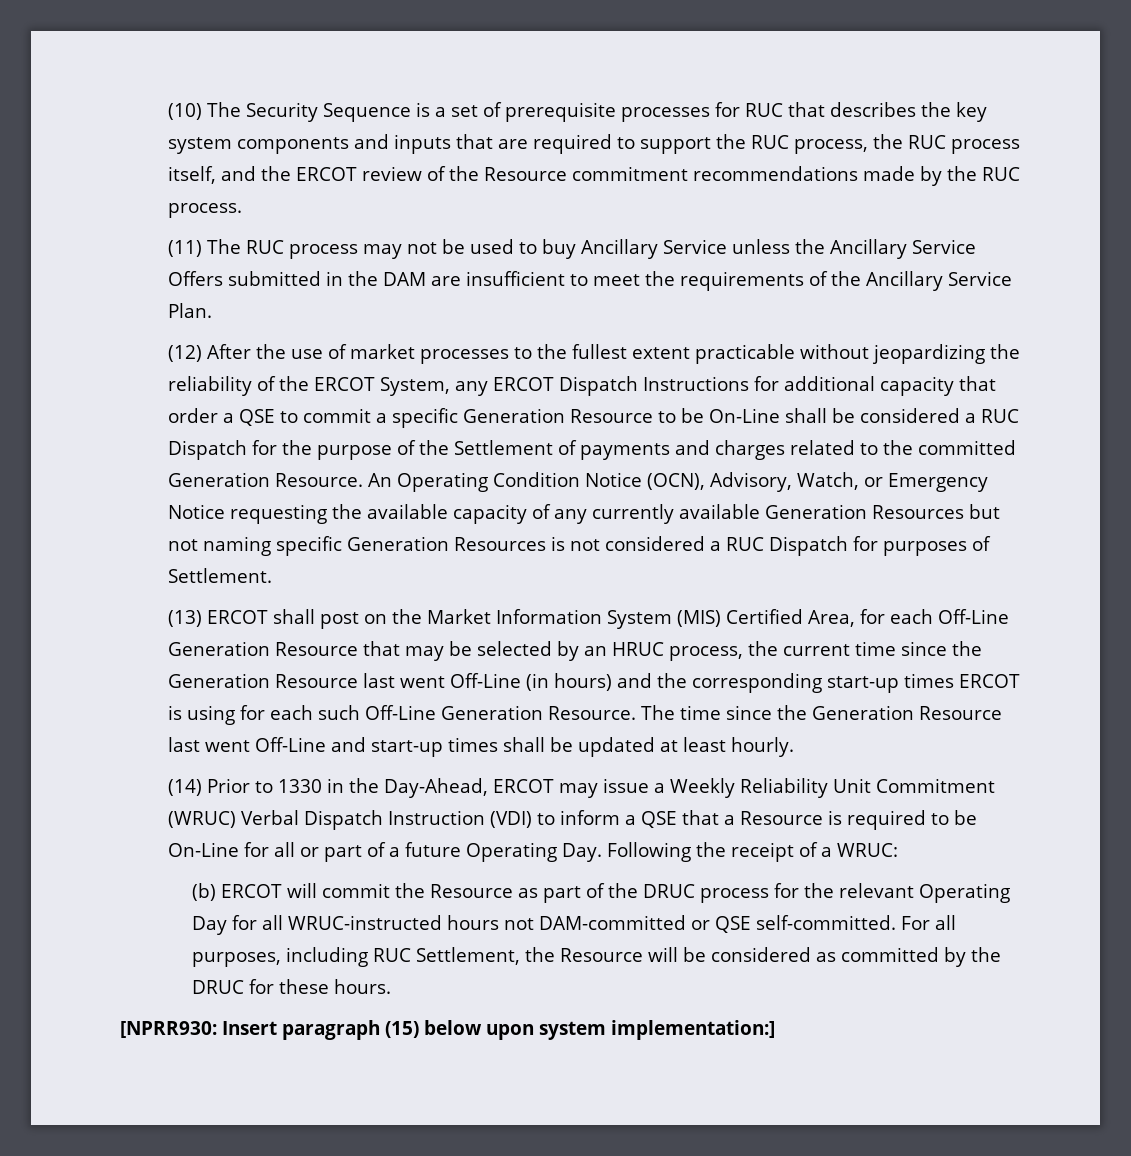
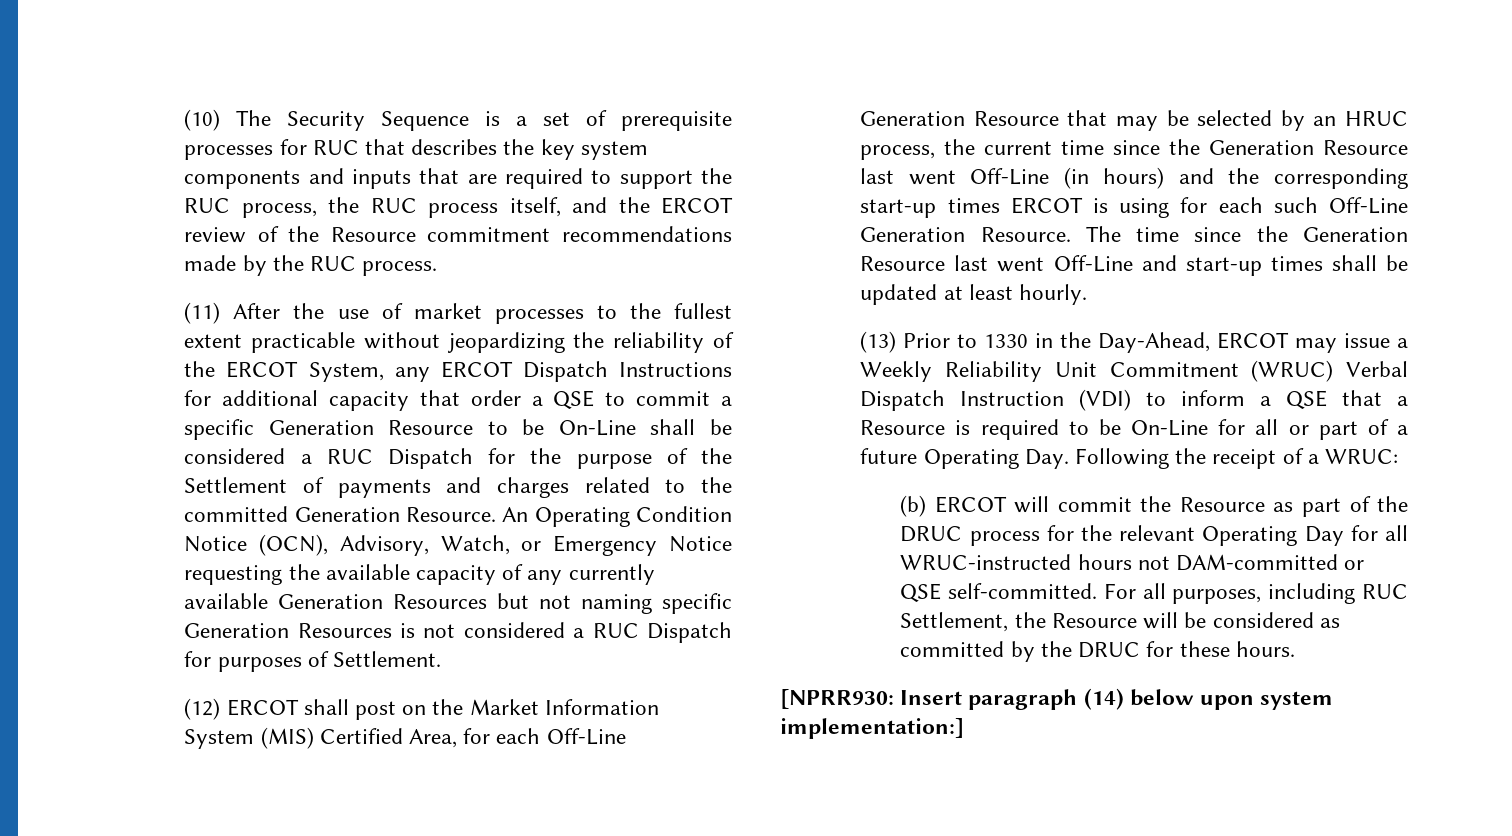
- (11) The RUC process may not be used to buy Ancillary Service unless the Ancillary Service Offers submitted in the DAM are insufficient to meet the requirements of the Ancillary Service Plan.
- (12) After the use of market processes to the fullest extent practicable without jeopardizing the reliability of the ERCOT System, any ERCOT Dispatch Instructions for additional capacity that order a QSE to commit a specific Generation Resource to be On-Line shall be considered a RUC Dispatch for the purpose of the Settlement of payments and charges related to the committed Generation Resource.
+ (11) After the use of market processes to the fullest extent practicable without jeopardizing the reliability of the ERCOT System, any ERCOT Dispatch Instructions for additional capacity that order a QSE to commit a specific Generation Resource to be On-Line shall be considered a RUC Dispatch for the purpose of the Settlement of payments and charges related to the committed Generation Resource.
- (13) ERCOT shall post on the Market Information System (MIS) Certified Area, for each Off-Line Generation Resource that may be selected by an HRUC process, the current time since the Generation Resource last went Off-Line (in hours) and the corresponding start-up times ERCOT is using for each such Off-Line Generation Resource.
+ (12) ERCOT shall post on the Market Information System (MIS) Certified Area, for each Off-Line Generation Resource that may be selected by an HRUC process, the current time since the Generation Resource last went Off-Line (in hours) and the corresponding start-up times ERCOT is using for each such Off-Line Generation Resource.
- (14) Prior to 1330 in the Day-Ahead, ERCOT may issue a Weekly Reliability Unit Commitment (WRUC) Verbal Dispatch Instruction (VDI) to inform a QSE that a Resource is required to be On-Line for all or part of a future Operating Day. Following the receipt of a WRUC:
+ (13) Prior to 1330 in the Day-Ahead, ERCOT may issue a Weekly Reliability Unit Commitment (WRUC) Verbal Dispatch Instruction (VDI) to inform a QSE that a Resource is required to be On-Line for all or part of a future Operating Day. Following the receipt of a WRUC:
- [NPRR930: Insert paragraph (15) below upon system implementation:]
+ [NPRR930: Insert paragraph (14) below upon system implementation:]

